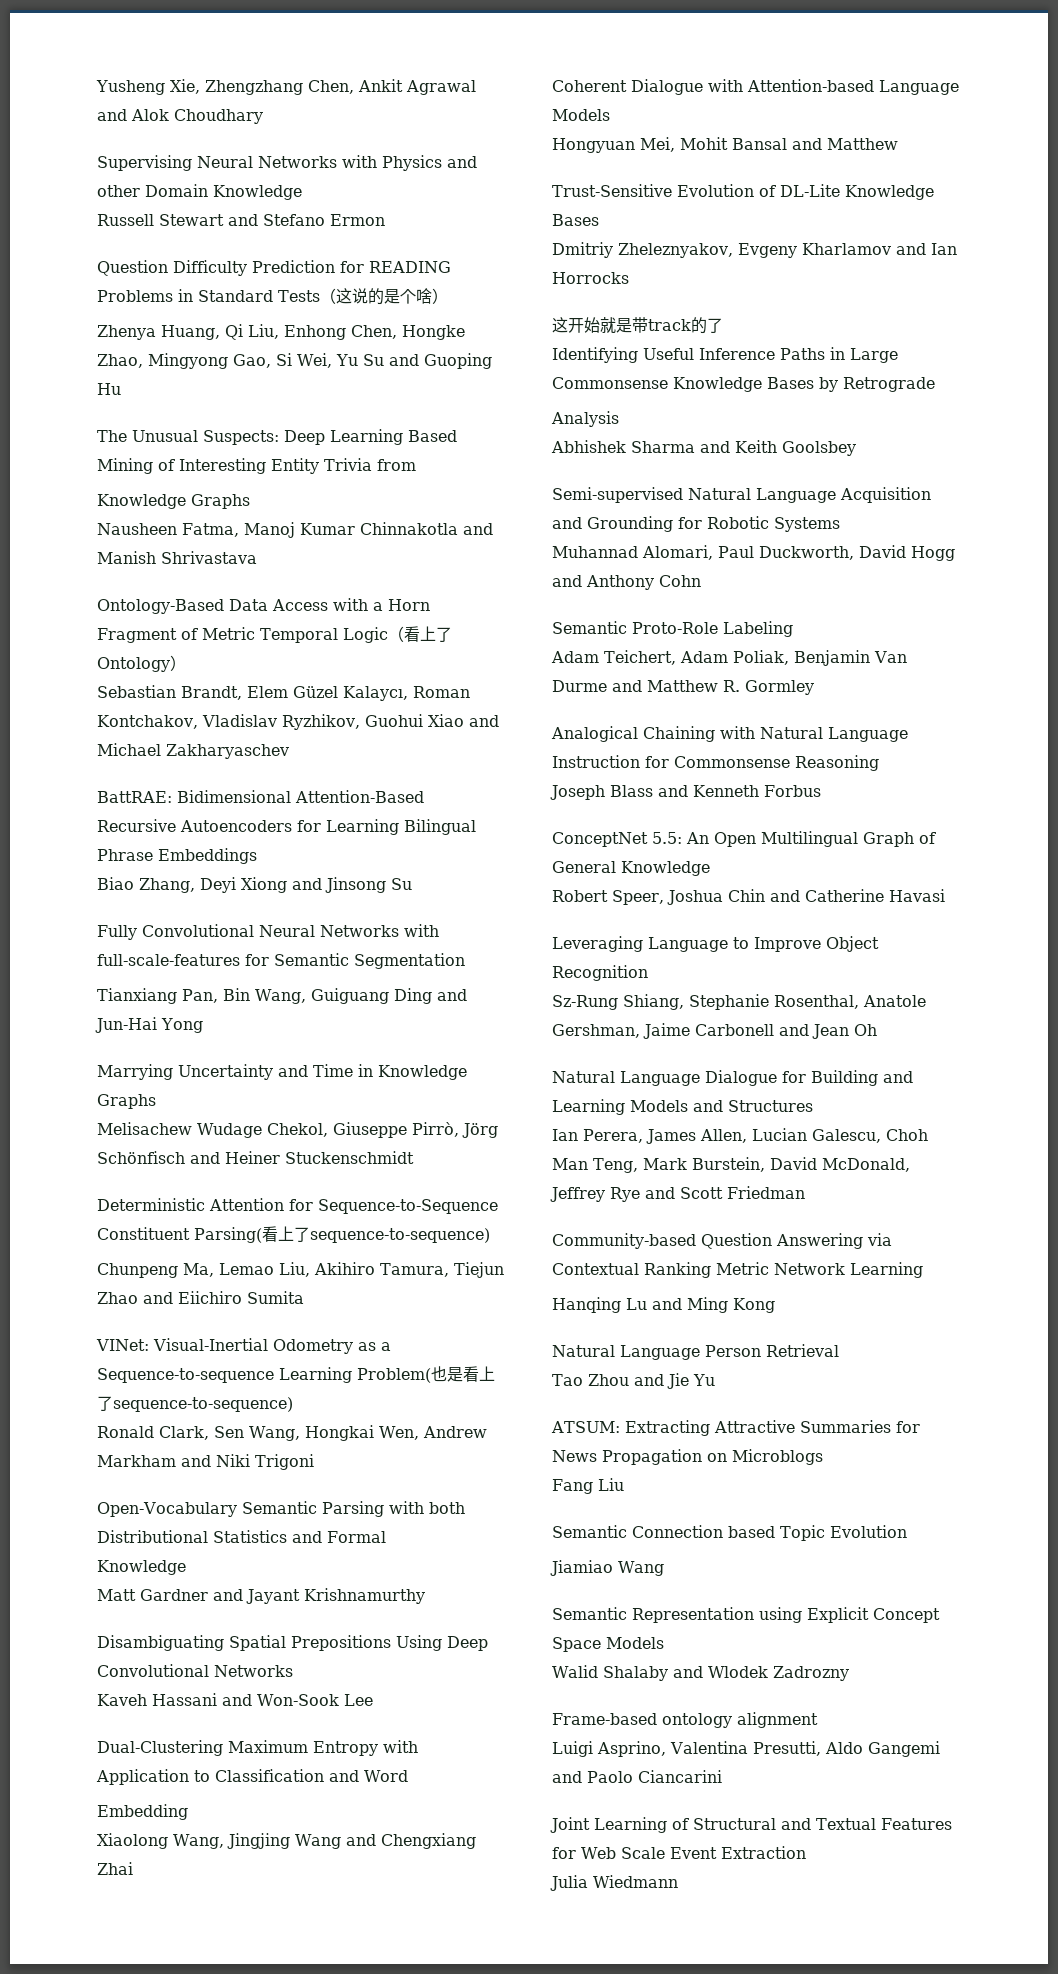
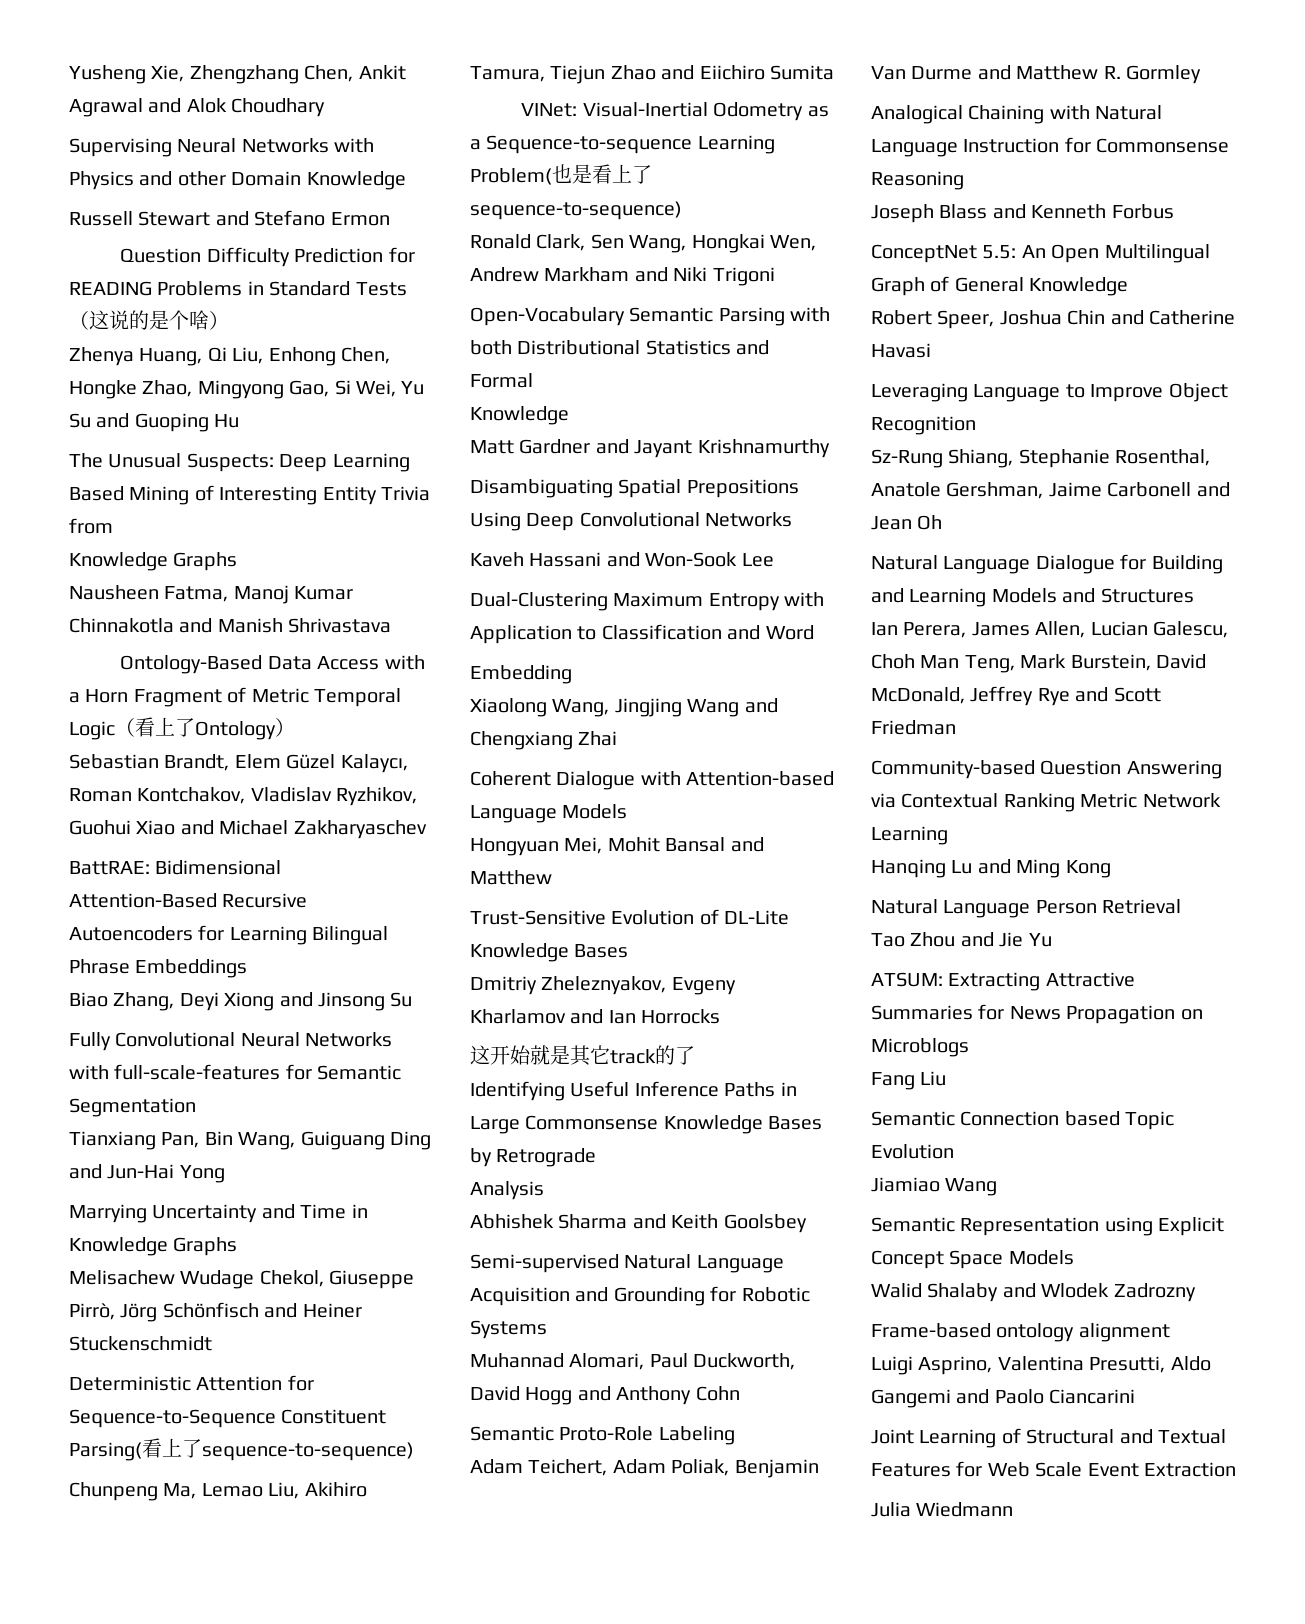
- 这开始就是带track的了
+ 这开始就是其它track的了

